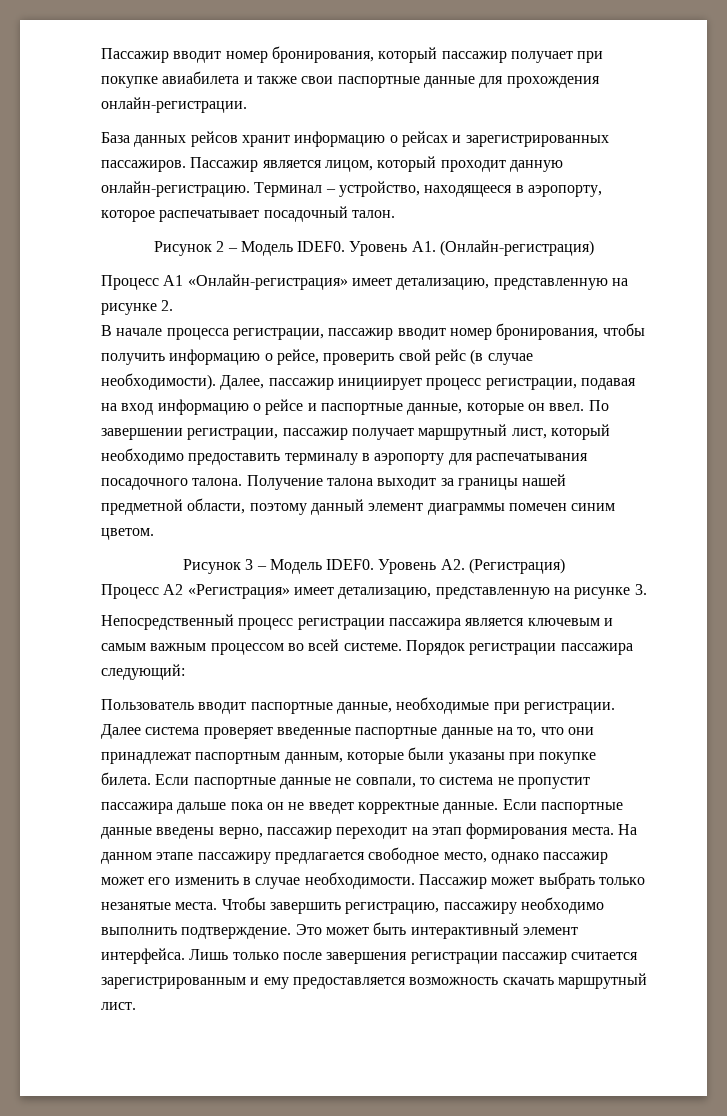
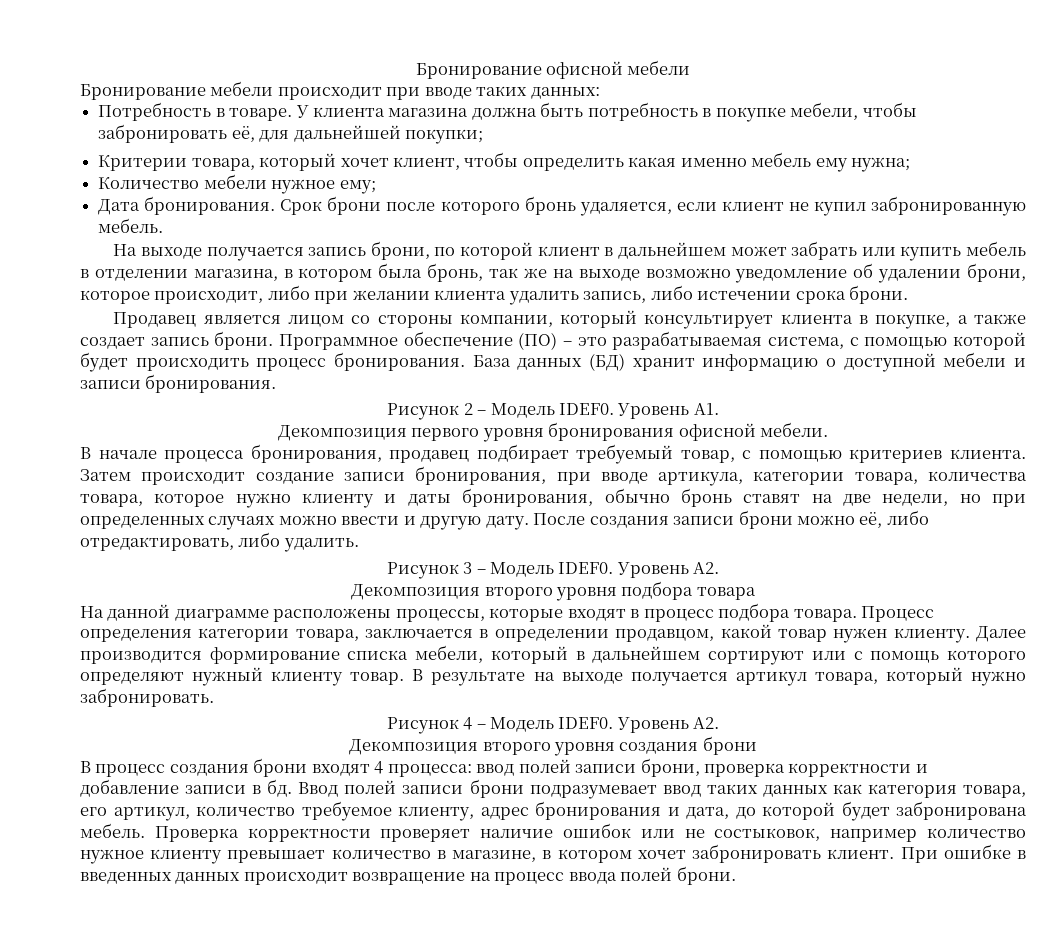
- Пассажир вводит номер бронирования, который пассажир получает при покупке авиабилета и также свои паспортные данные для прохождения онлайн-регистрации.
- База данных рейсов хранит информацию о рейсах и зарегистрированных пассажиров. Пассажир является лицом, который проходит данную онлайн-регистрацию. Терминал – устройство, находящееся в аэропорту, которое распечатывает посадочный талон.
+ Бронирование офисной мебели
+ Бронирование мебели происходит при вводе таких данных:
+ Потребность в товаре. У клиента магазина должна быть потребность в покупке мебели, чтобы забронировать её, для дальнейшей покупки;
+ Критерии товара, который хочет клиент, чтобы определить какая именно мебель ему нужна;
+ Количество мебели нужное ему;
+ Дата бронирования. Срок брони после которого бронь удаляется, если клиент не купил забронированную мебель.
+ На выходе получается запись брони, по которой клиент в дальнейшем может забрать или купить мебель в отделении магазина, в котором была бронь, так же на выходе возможно уведомление об удалении брони, которое происходит, либо при желании клиента удалить запись, либо истечении срока брони.
+ Продавец является лицом со стороны компании, который консультирует клиента в покупке, а также создает запись брони. Программное обеспечение (ПО) – это разрабатываемая система, с помощью которой будет происходить процесс бронирования. База данных (БД) хранит информацию о доступной мебели и записи бронирования.
- Уровень A1. (Онлайн-регистрация)
- Процесс А1 «Онлайн-регистрация» имеет детализацию, представленную на рисунке 2.
- В начале процесса регистрации, пассажир вводит номер бронирования, чтобы получить информацию о рейсе, проверить свой рейс (в случае необходимости). Далее, пассажир инициирует процесс регистрации, подавая на вход информацию о рейсе и паспортные данные, которые он ввел. По завершении регистрации, пассажир получает маршрутный лист, который необходимо предоставить терминалу в аэропорту для распечатывания посадочного талона. Получение талона выходит за границы нашей предметной области, поэтому данный элемент диаграммы помечен синим цветом.
+ Уровень A1.
+ Декомпозиция первого уровня бронирования офисной мебели.
+ В начале процесса бронирования, продавец подбирает требуемый товар, с помощью критериев клиента. Затем происходит создание записи бронирования, при вводе артикула, категории товара, количества товара, которое нужно клиенту и даты бронирования, обычно бронь ставят на две недели, но при определенных случаях можно ввести и другую дату. После создания записи брони можно её, либо отредактировать, либо удалить.
- Рисунок 3 – Модель IDEF0. Уровень A2. (Регистрация)
- Процесс А2 «Регистрация» имеет детализацию, представленную на рисунке 3.
- Непосредственный процесс регистрации пассажира является ключевым и самым важным процессом во всей системе. Порядок регистрации пассажира следующий:
- Пользователь вводит паспортные данные, необходимые при регистрации. Далее система проверяет введенные паспортные данные на то, что они принадлежат паспортным данным, которые были указаны при покупке билета. Если паспортные данные не совпали, то система не пропустит пассажира дальше пока он не введет корректные данные. Если паспортные данные введены верно, пассажир переходит на этап формирования места. На данном этапе пассажиру предлагается свободное место, однако пассажир может его изменить в случае необходимости. Пассажир может выбрать только незанятые места. Чтобы завершить регистрацию, пассажиру необходимо выполнить подтверждение. Это может быть интерактивный элемент интерфейса. Лишь только после завершения регистрации пассажир считается зарегистрированным и ему предоставляется возможность скачать маршрутный лист.
+ Рисунок 3 – Модель IDEF0. Уровень A2.
+ Декомпозиция второго уровня подбора товара
+ На данной диаграмме расположены процессы, которые входят в процесс подбора товара. Процесс определения категории товара, заключается в определении продавцом, какой товар нужен клиенту. Далее производится формирование списка мебели, который в дальнейшем сортируют или с помощь которого определяют нужный клиенту товар. В результате на выходе получается артикул товара, который нужно забронировать.
+ Рисунок 4 – Модель IDEF0. Уровень A2.
+ Декомпозиция второго уровня создания брони
+ В процесс создания брони входят 4 процесса: ввод полей записи брони, проверка корректности и добавление записи в бд. Ввод полей записи брони подразумевает ввод таких данных как категория товара, его артикул, количество требуемое клиенту, адрес бронирования и дата, до которой будет забронирована мебель. Проверка корректности проверяет наличие ошибок или не состыковок, например количество нужное клиенту превышает количество в магазине, в котором хочет забронировать клиент. При ошибке в введенных данных происходит возвращение на процесс ввода полей брони.

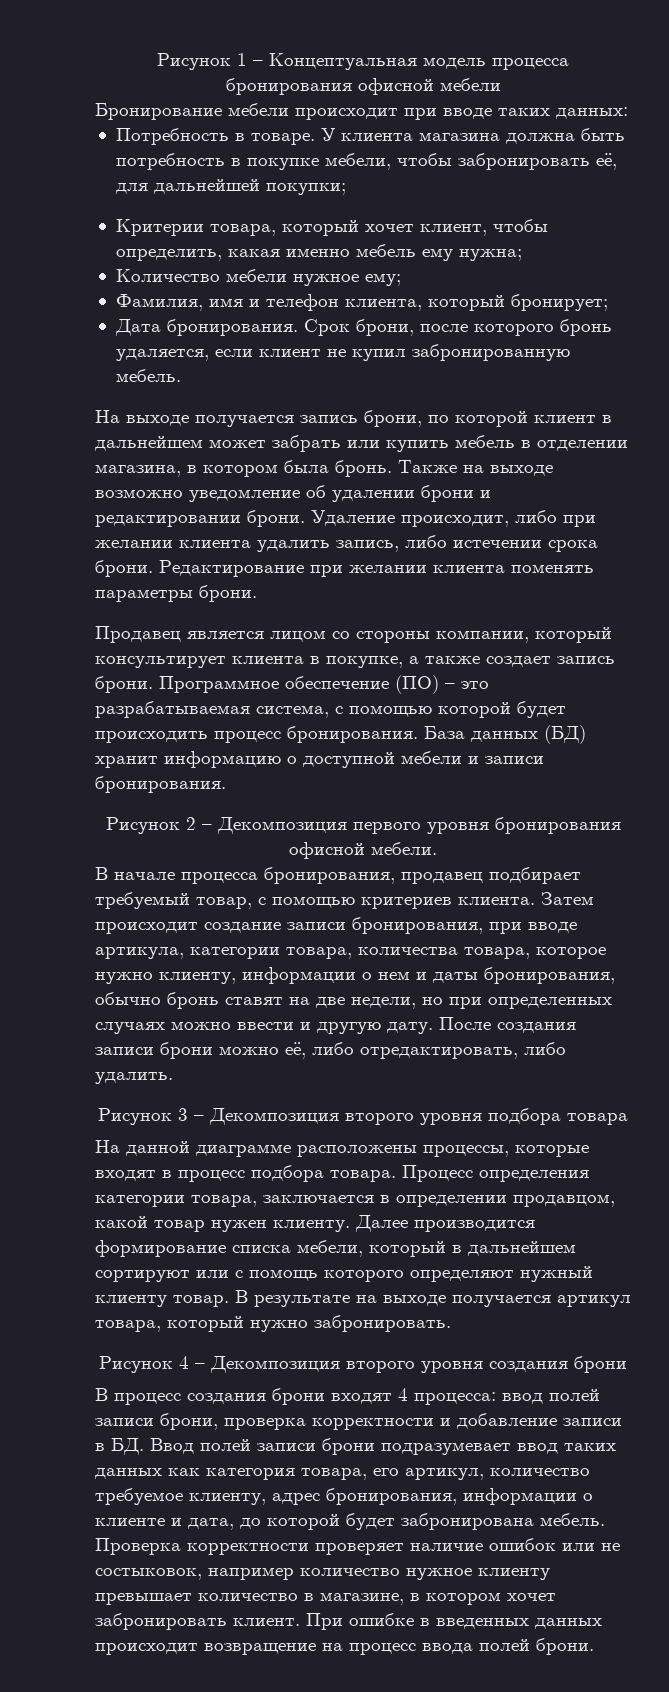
- Бронирование офисной мебели
+ Рисунок 1 – Концептуальная модель процесса бронирования офисной мебели
- Критерии товара, который хочет клиент, чтобы определить какая именно мебель ему нужна;
+ Критерии товара, который хочет клиент, чтобы определить, какая именно мебель ему нужна;
+ Фамилия, имя и телефон клиента, который бронирует;
- Срок брони после которого бронь удаляется, если клиент не купил забронированную мебель.
+ Срок брони, после которого бронь удаляется, если клиент не купил забронированную мебель.
- На выходе получается запись брони, по которой клиент в дальнейшем может забрать или купить мебель в отделении магазина, в котором была бронь, так же на выходе возможно уведомление об удалении брони, которое происходит, либо при желании клиента удалить запись, либо истечении срока брони.
+ На выходе получается запись брони, по которой клиент в дальнейшем может забрать или купить мебель в отделении магазина, в котором была бронь. Также на выходе возможно уведомление об удалении брони и редактировании брони. Удаление происходит, либо при желании клиента удалить запись, либо истечении срока брони. Редактирование при желании клиента поменять параметры брони.
- Рисунок 2 – Модель IDEF0. Уровень A1.
- Декомпозиция первого уровня бронирования офисной мебели.
+ Рисунок 2 – Декомпозиция первого уровня бронирования офисной мебели.
- Затем происходит создание записи бронирования, при вводе артикула, категории товара, количества товара, которое нужно клиенту и даты бронирования, обычно бронь ставят на две недели, но при определенных случаях можно ввести и другую дату.
+ Затем происходит создание записи бронирования, при вводе артикула, категории товара, количества товара, которое нужно клиенту, информации о нем и даты бронирования, обычно бронь ставят на две недели, но при определенных случаях можно ввести и другую дату.
- Рисунок 3 – Модель IDEF0. Уровень A2.
- Декомпозиция второго уровня подбора товара
+ Рисунок 3 – Декомпозиция второго уровня подбора товара
- Рисунок 4 – Модель IDEF0. Уровень A2.
- Декомпозиция второго уровня создания брони
+ Рисунок 4 – Декомпозиция второго уровня создания брони
- В процесс создания брони входят 4 процесса: ввод полей записи брони, проверка корректности и добавление записи в бд. Ввод полей записи брони подразумевает ввод таких данных как категория товара, его артикул, количество требуемое клиенту, адрес бронирования и дата, до которой будет забронирована мебель.
+ В процесс создания брони входят 4 процесса: ввод полей записи брони, проверка корректности и добавление записи в БД. Ввод полей записи брони подразумевает ввод таких данных как категория товара, его артикул, количество требуемое клиенту, адрес бронирования, информации о клиенте и дата, до которой будет забронирована мебель.

